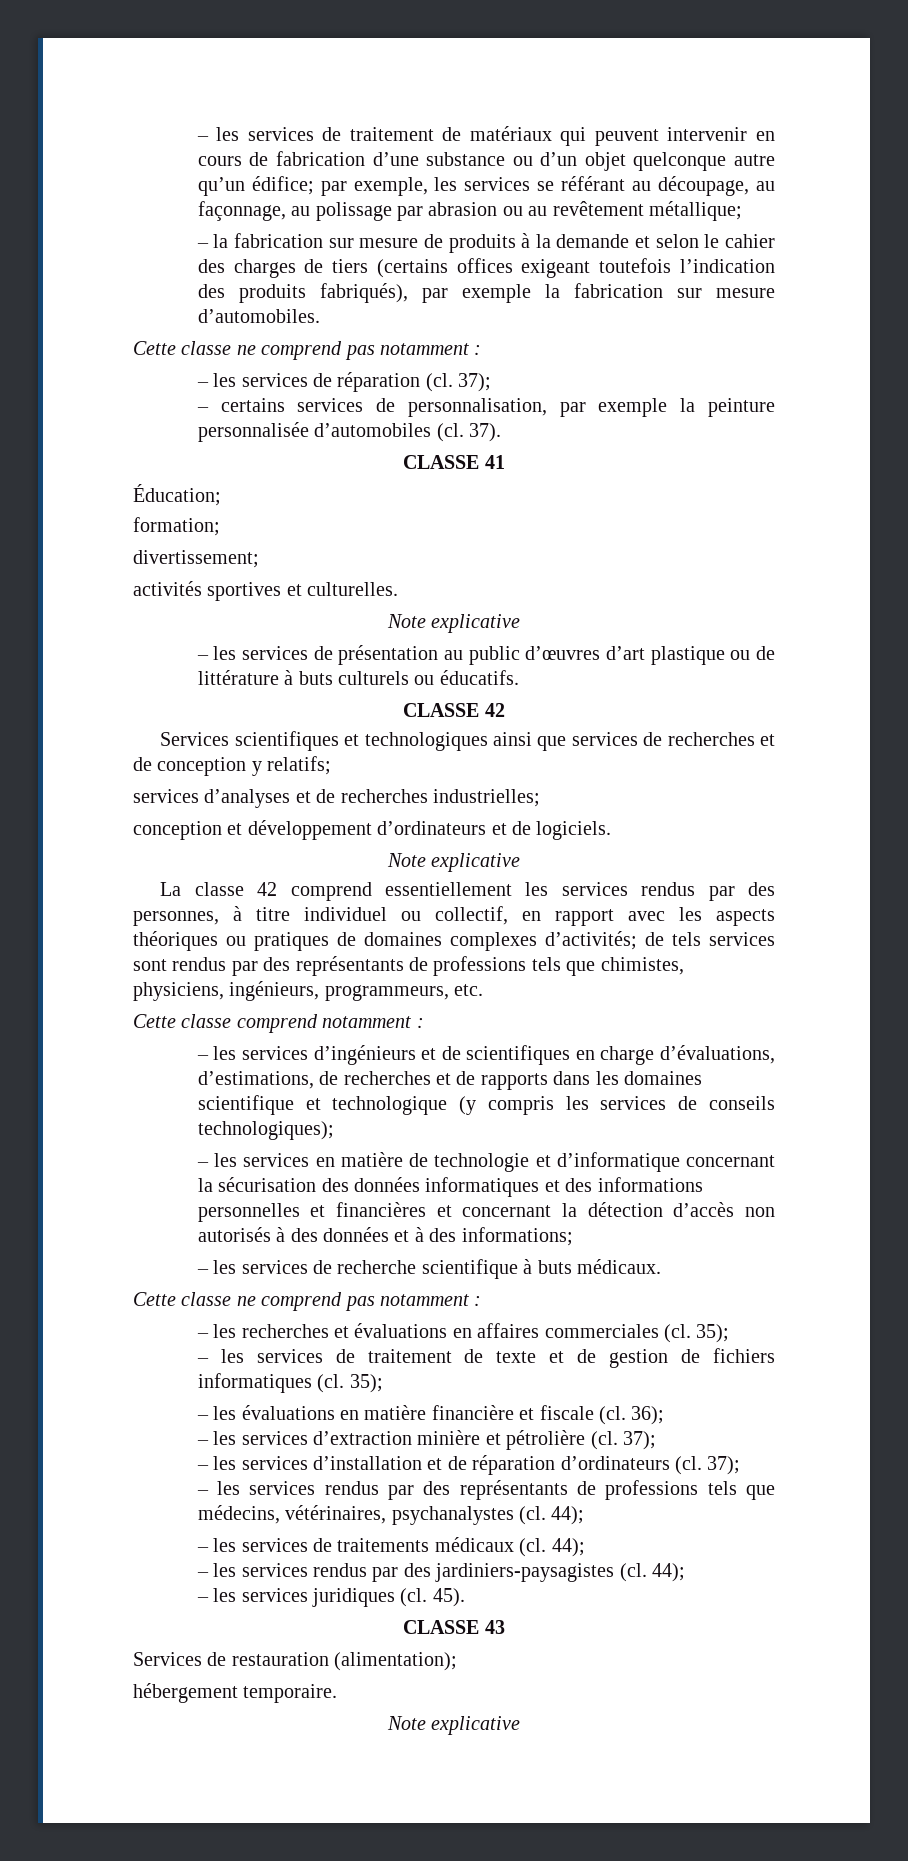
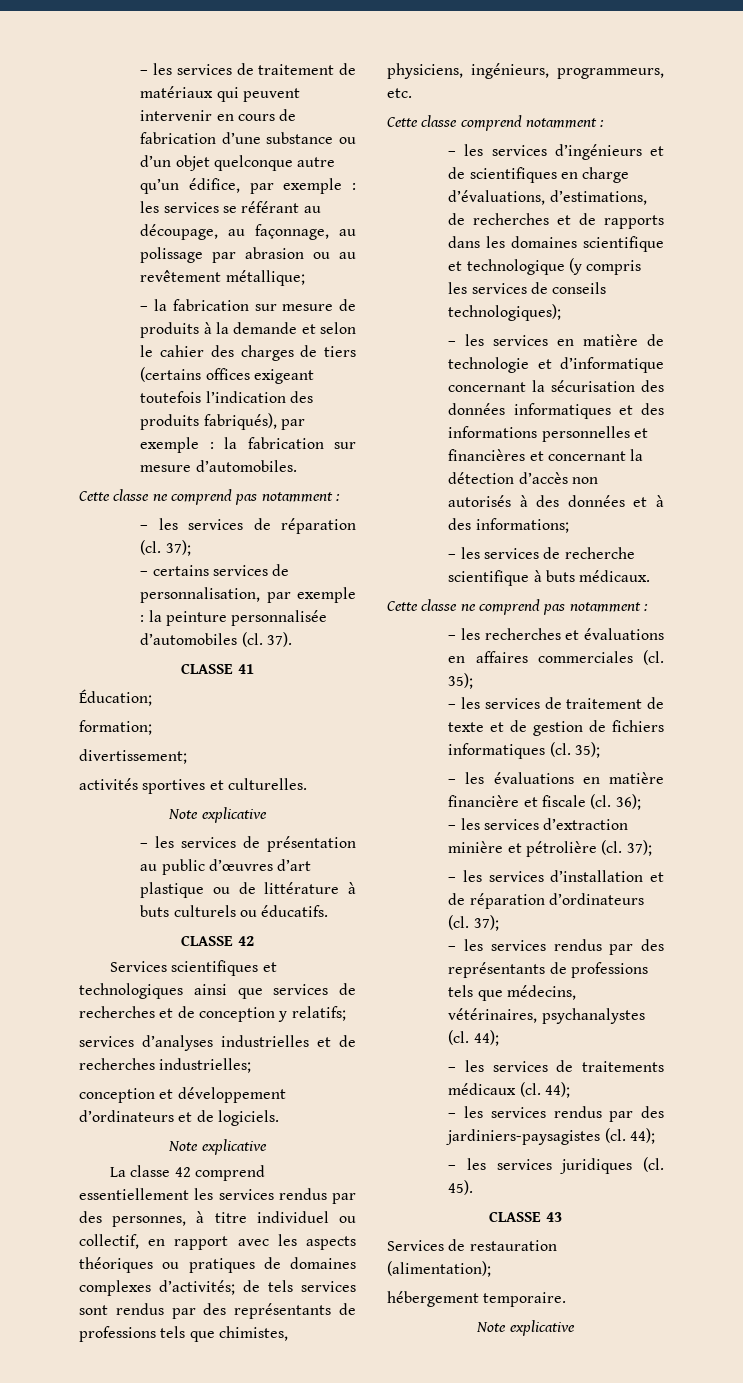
- – les services de traitement de matériaux qui peuvent intervenir en cours de fabrication d’une substance ou d’un objet quelconque autre qu’un édifice; par exemple, les services se référant au découpage, au façonnage, au polissage par abrasion ou au revêtement métallique;
+ – les services de traitement de matériaux qui peuvent intervenir en cours de fabrication d’une substance ou d’un objet quelconque autre qu’un édifice, par exemple : les services se référant au découpage, au façonnage, au polissage par abrasion ou au revêtement métallique;
- – la fabrication sur mesure de produits à la demande et selon le cahier des charges de tiers (certains offices exigeant toutefois l’indication des produits fabriqués), par exemple la fabrication sur mesure d’automobiles.
+ – la fabrication sur mesure de produits à la demande et selon le cahier des charges de tiers (certains offices exigeant toutefois l’indication des produits fabriqués), par exemple : la fabrication sur mesure d’automobiles.
- – certains services de personnalisation, par exemple la peinture personnalisée d’automobiles (cl.
+ – certains services de personnalisation, par exemple : la peinture personnalisée d’automobiles (cl.
- services d’analyses et de recherches industrielles;
+ services d’analyses industrielles et de recherches industrielles;

